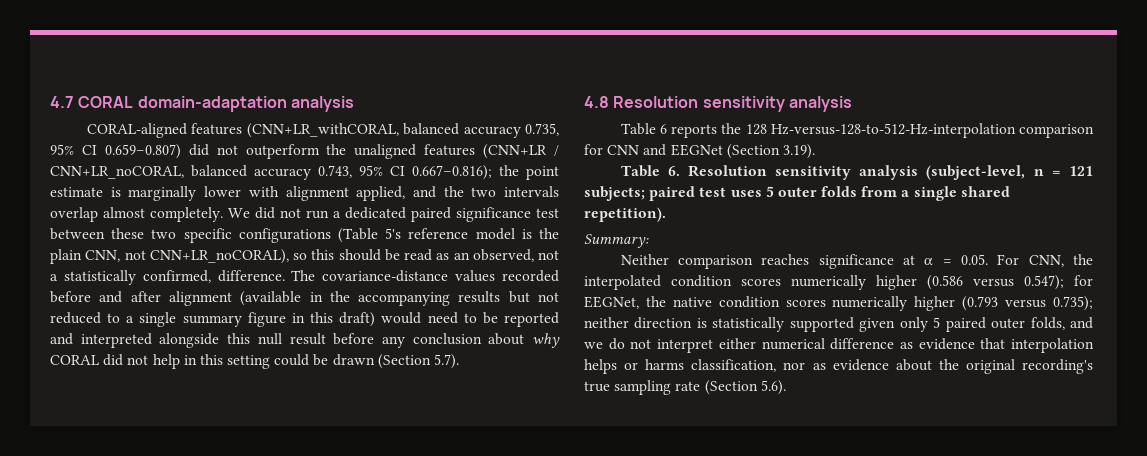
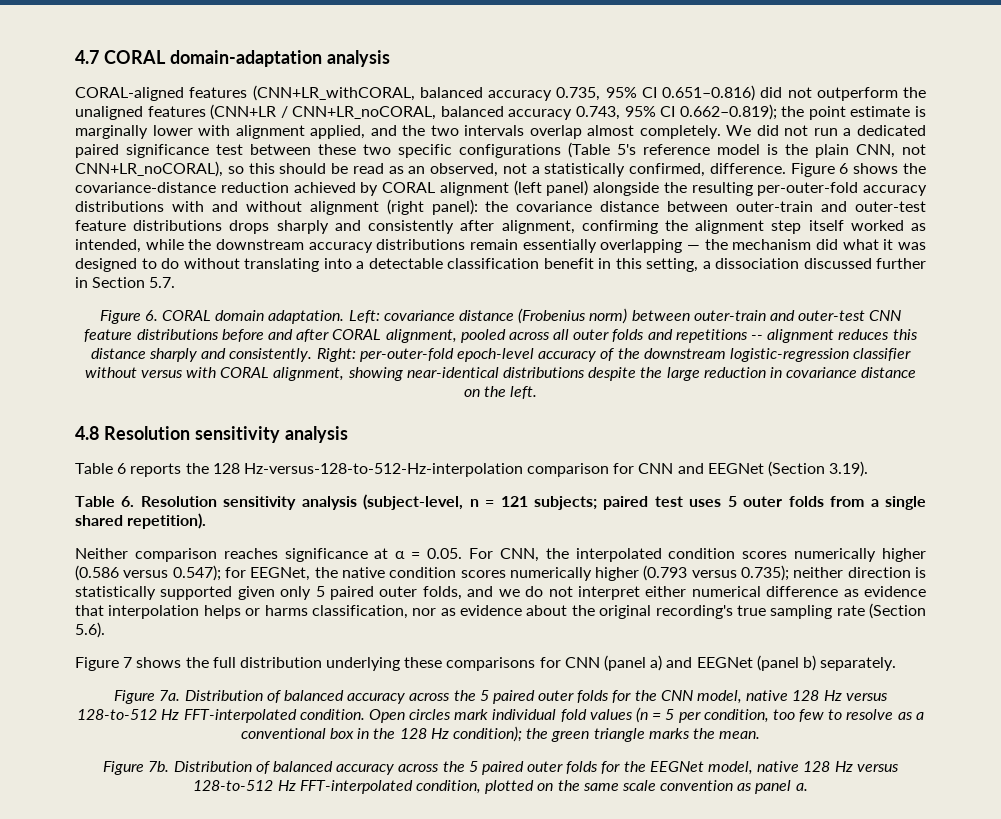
- CORAL-aligned features (CNN+LR_withCORAL, balanced accuracy 0.735, 95% CI 0.659–0.807) did not outperform the unaligned features (CNN+LR / CNN+LR_noCORAL, balanced accuracy 0.743, 95% CI 0.667–0.816); the point estimate is marginally lower with alignment applied, and the two intervals overlap almost completely.
+ CORAL-aligned features (CNN+LR_withCORAL, balanced accuracy 0.735, 95% CI 0.651–0.816) did not outperform the unaligned features (CNN+LR / CNN+LR_noCORAL, balanced accuracy 0.743, 95% CI 0.662–0.819); the point estimate is marginally lower with alignment applied, and the two intervals overlap almost completely.
- The covariance-distance values recorded before and after alignment (available in the accompanying results but not reduced to a single summary figure in this draft) would need to be reported and interpreted alongside this null result before any conclusion about why CORAL did not help in this setting could be drawn (Section 5.7).
+ Figure 6 shows the covariance-distance reduction achieved by CORAL alignment (left panel) alongside the resulting per-outer-fold accuracy distributions with and without alignment (right panel): the covariance distance between outer-train and outer-test feature distributions drops sharply and consistently after alignment, confirming the alignment step itself worked as intended, while the downstream accuracy distributions remain essentially overlapping — the mechanism did what it was designed to do without translating into a detectable classification benefit in this setting, a dissociation discussed further in Section 5.7.
+ Figure 6. CORAL domain adaptation. Left: covariance distance (Frobenius norm) between outer-train and outer-test CNN feature distributions before and after CORAL alignment, pooled across all outer folds and repetitions -- alignment reduces this distance sharply and consistently. Right: per-outer-fold epoch-level accuracy of the downstream logistic-regression classifier without versus with CORAL alignment, showing near-identical distributions despite the large reduction in covariance distance on the left.
- Summary:
+ Figure 7 shows the full distribution underlying these comparisons for CNN (panel a) and EEGNet (panel b) separately.
+ Figure 7a. Distribution of balanced accuracy across the 5 paired outer folds for the CNN model, native 128 Hz versus 128-to-512 Hz FFT-interpolated condition. Open circles mark individual fold values (n = 5 per condition, too few to resolve as a conventional box in the 128 Hz condition); the green triangle marks the mean.
+ Figure 7b. Distribution of balanced accuracy across the 5 paired outer folds for the EEGNet model, native 128 Hz versus 128-to-512 Hz FFT-interpolated condition, plotted on the same scale convention as panel a.

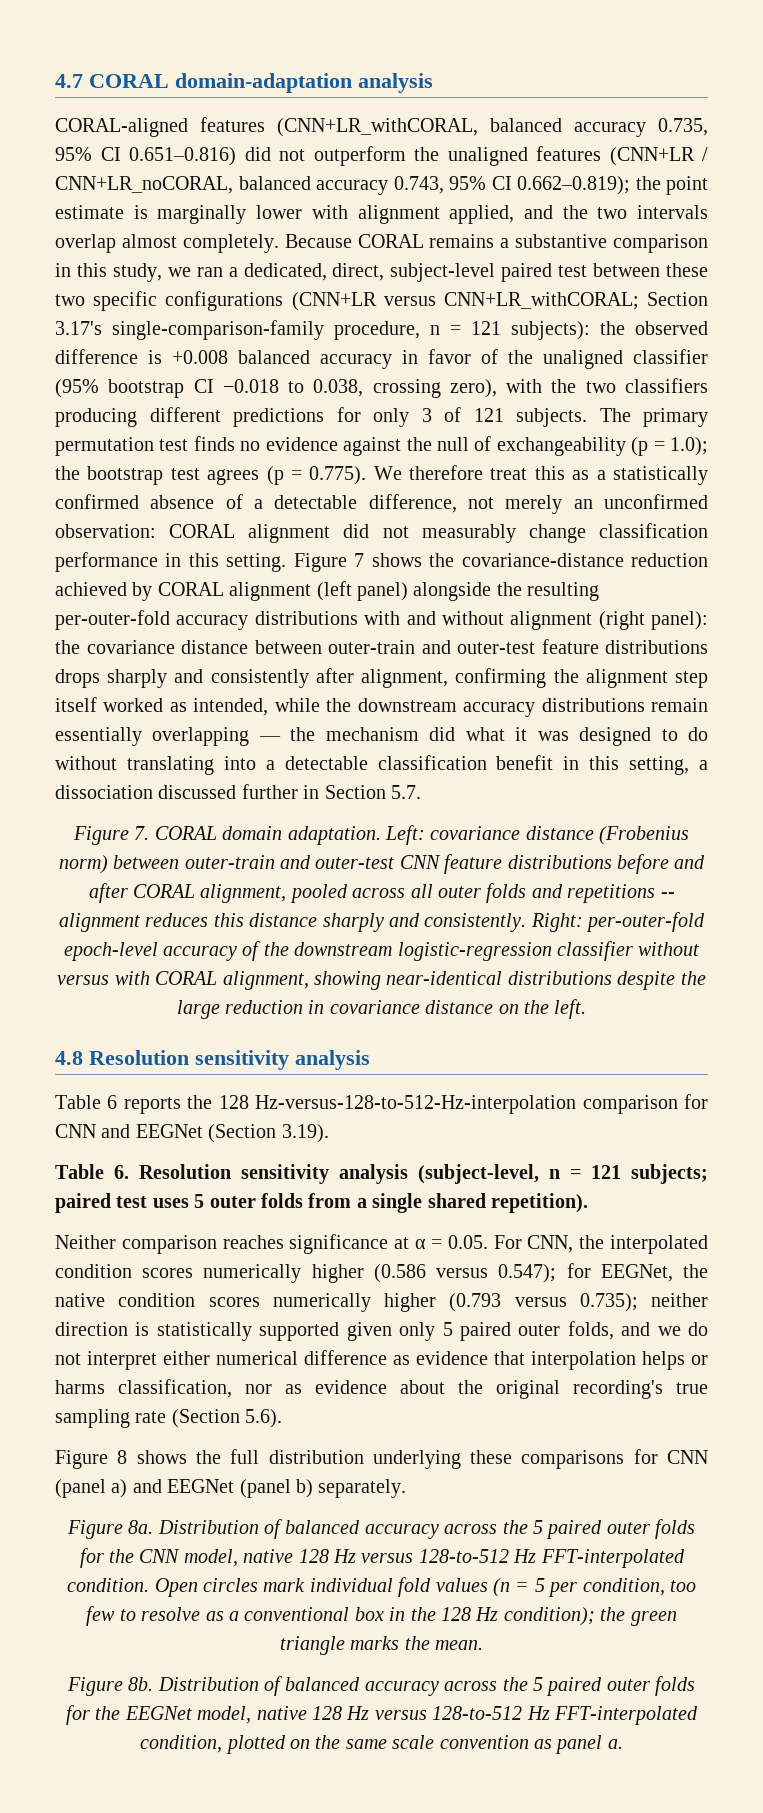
- We did not run a dedicated paired significance test between these two specific configurations (Table 5's reference model is the plain CNN, not CNN+LR_noCORAL), so this should be read as an observed, not a statistically confirmed, difference. Figure 6 shows the covariance-distance reduction achieved by CORAL alignment (left panel) alongside the resulting per-outer-fold accuracy distributions with and without alignment (right panel):
+ Because CORAL remains a substantive comparison in this study, we ran a dedicated, direct, subject-level paired test between these two specific configurations (CNN+LR versus CNN+LR_withCORAL; Section 3.17's single-comparison-family procedure, n = 121 subjects): the observed difference is +0.008 balanced accuracy in favor of the unaligned classifier (95% bootstrap CI −0.018 to 0.038, crossing zero), with the two classifiers producing different predictions for only 3 of 121 subjects. The primary permutation test finds no evidence against the null of exchangeability (p = 1.0); the bootstrap test agrees (p = 0.775). We therefore treat this as a statistically confirmed absence of a detectable difference, not merely an unconfirmed observation: CORAL alignment did not measurably change classification performance in this setting. Figure 7 shows the covariance-distance reduction achieved by CORAL alignment (left panel) alongside the resulting per-outer-fold accuracy distributions with and without alignment (right panel):
- Figure 6. CORAL domain adaptation.
+ Figure 7. CORAL domain adaptation.
- Figure 7 shows the full distribution underlying these comparisons for CNN (panel a) and EEGNet (panel b) separately.
+ Figure 8 shows the full distribution underlying these comparisons for CNN (panel a) and EEGNet (panel b) separately.
- Figure 7a.
+ Figure 8a.
- Figure 7b.
+ Figure 8b.

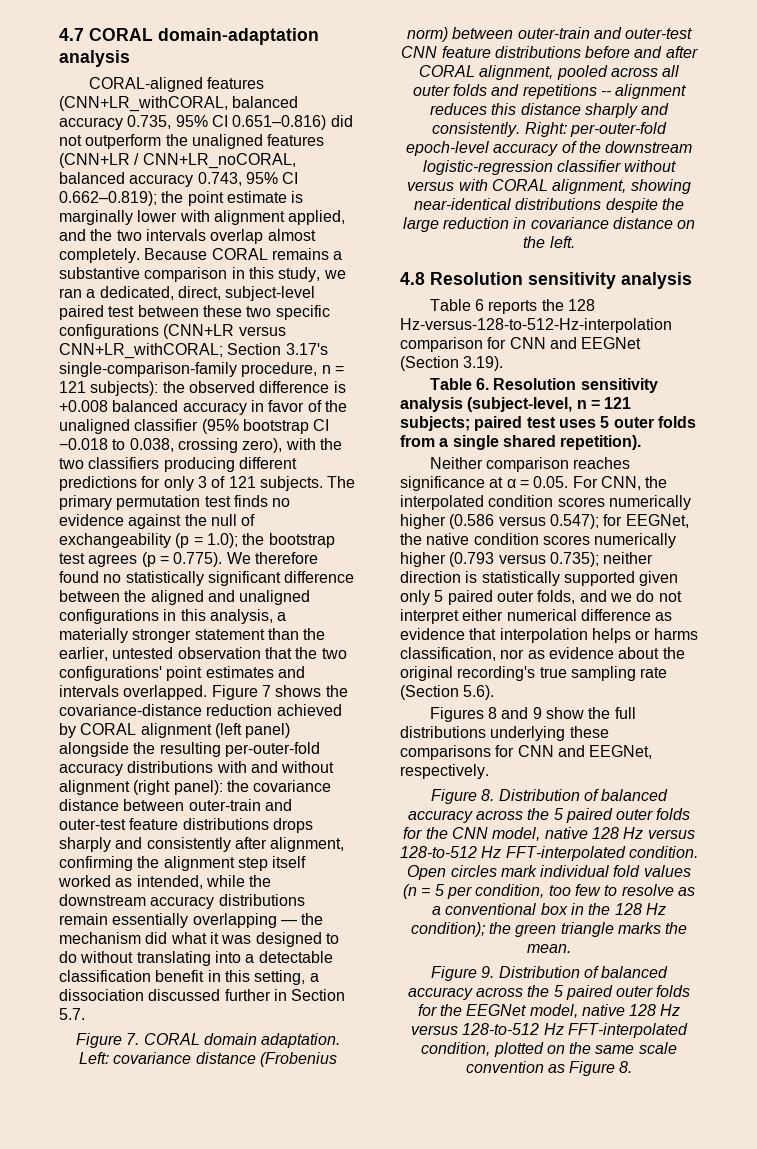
- The primary permutation test finds no evidence against the null of exchangeability (p = 1.0); the bootstrap test agrees (p = 0.775). We therefore treat this as a statistically confirmed absence of a detectable difference, not merely an unconfirmed observation: CORAL alignment did not measurably change classification performance in this setting.
+ The primary permutation test finds no evidence against the null of exchangeability (p = 1.0); the bootstrap test agrees (p = 0.775). We therefore found no statistically significant difference between the aligned and unaligned configurations in this analysis, a materially stronger statement than the earlier, untested observation that the two configurations' point estimates and intervals overlapped.
- Figure 8 shows the full distribution underlying these comparisons for CNN (panel a) and EEGNet (panel b) separately.
- Figure 8a. Distribution of balanced accuracy across the 5 paired outer folds for the CNN model, native 128 Hz versus 128-to-512 Hz FFT-interpolated condition.
+ Figures 8 and 9 show the full distributions underlying these comparisons for CNN and EEGNet, respectively.
+ Figure 8. Distribution of balanced accuracy across the 5 paired outer folds for the CNN model, native 128 Hz versus 128-to-512 Hz FFT-interpolated condition.
- Figure 8b. Distribution of balanced accuracy across the 5 paired outer folds for the EEGNet model, native 128 Hz versus 128-to-512 Hz FFT-interpolated condition, plotted on the same scale convention as panel a.
+ Figure 9. Distribution of balanced accuracy across the 5 paired outer folds for the EEGNet model, native 128 Hz versus 128-to-512 Hz FFT-interpolated condition, plotted on the same scale convention as Figure 8.

